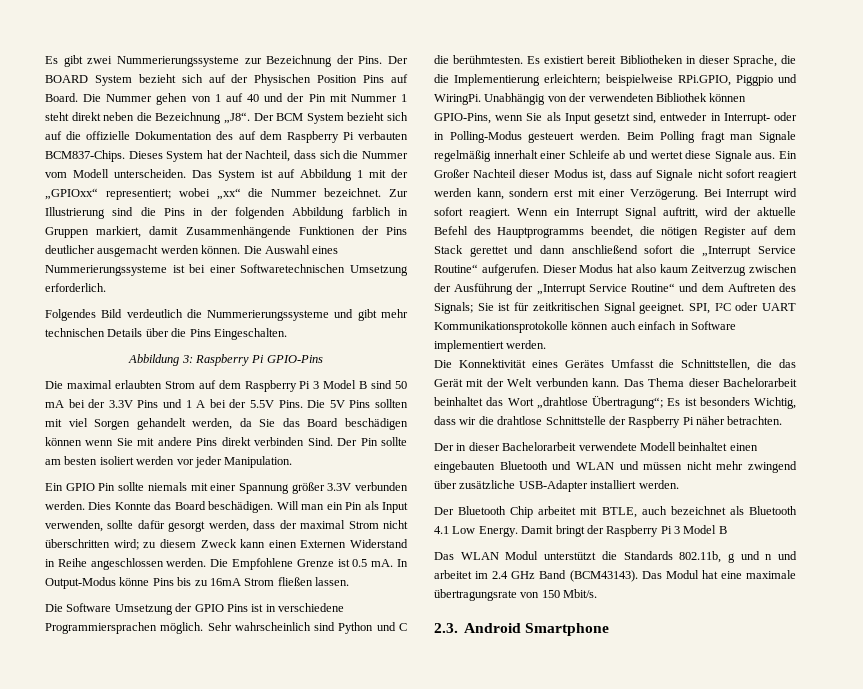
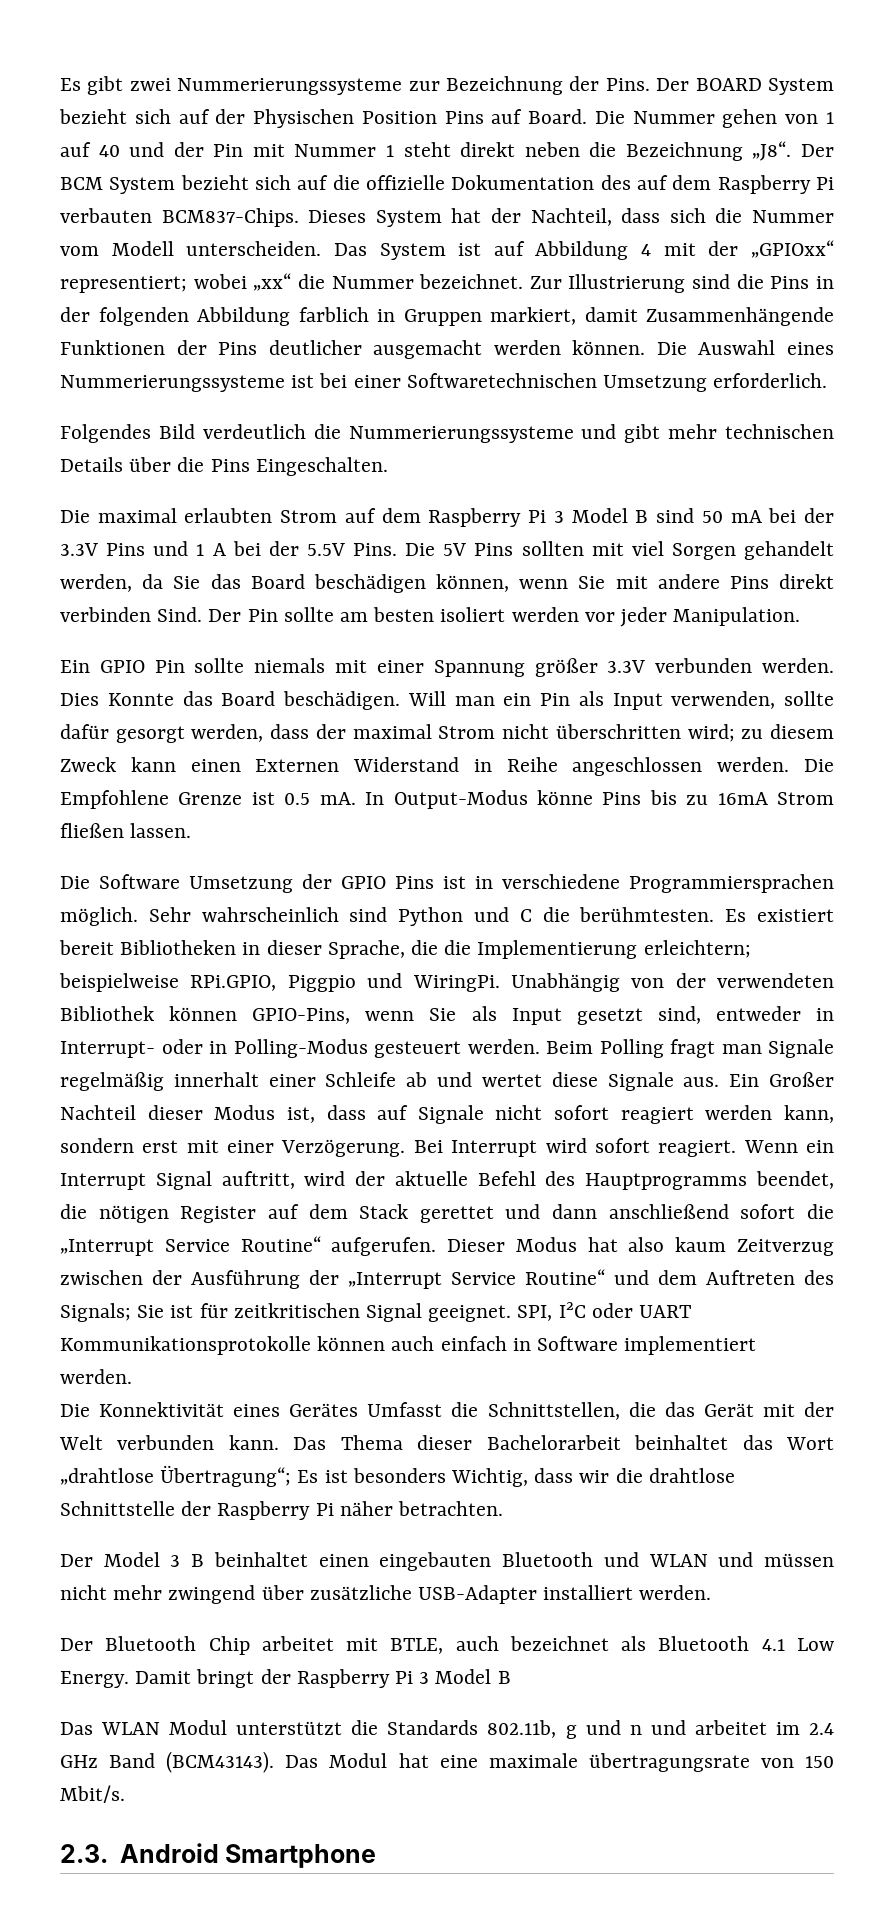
- Das System ist auf Abbildung 1 mit der „GPIOxx“ representiert; wobei „xx“ die Nummer bezeichnet.
+ Das System ist auf Abbildung 4 mit der „GPIOxx“ representiert; wobei „xx“ die Nummer bezeichnet.
- Abbildung 3: Raspberry Pi GPIO-Pins
- Die 5V Pins sollten mit viel Sorgen gehandelt werden, da Sie das Board beschädigen können wenn Sie mit andere Pins direkt verbinden Sind.
+ Die 5V Pins sollten mit viel Sorgen gehandelt werden, da Sie das Board beschädigen können, wenn Sie mit andere Pins direkt verbinden Sind.
- Der in dieser Bachelorarbeit verwendete Modell beinhaltet einen eingebauten Bluetooth und WLAN und müssen nicht mehr zwingend über zusätzliche USB-Adapter installiert werden.
+ Der Model 3 B beinhaltet einen eingebauten Bluetooth und WLAN und müssen nicht mehr zwingend über zusätzliche USB-Adapter installiert werden.

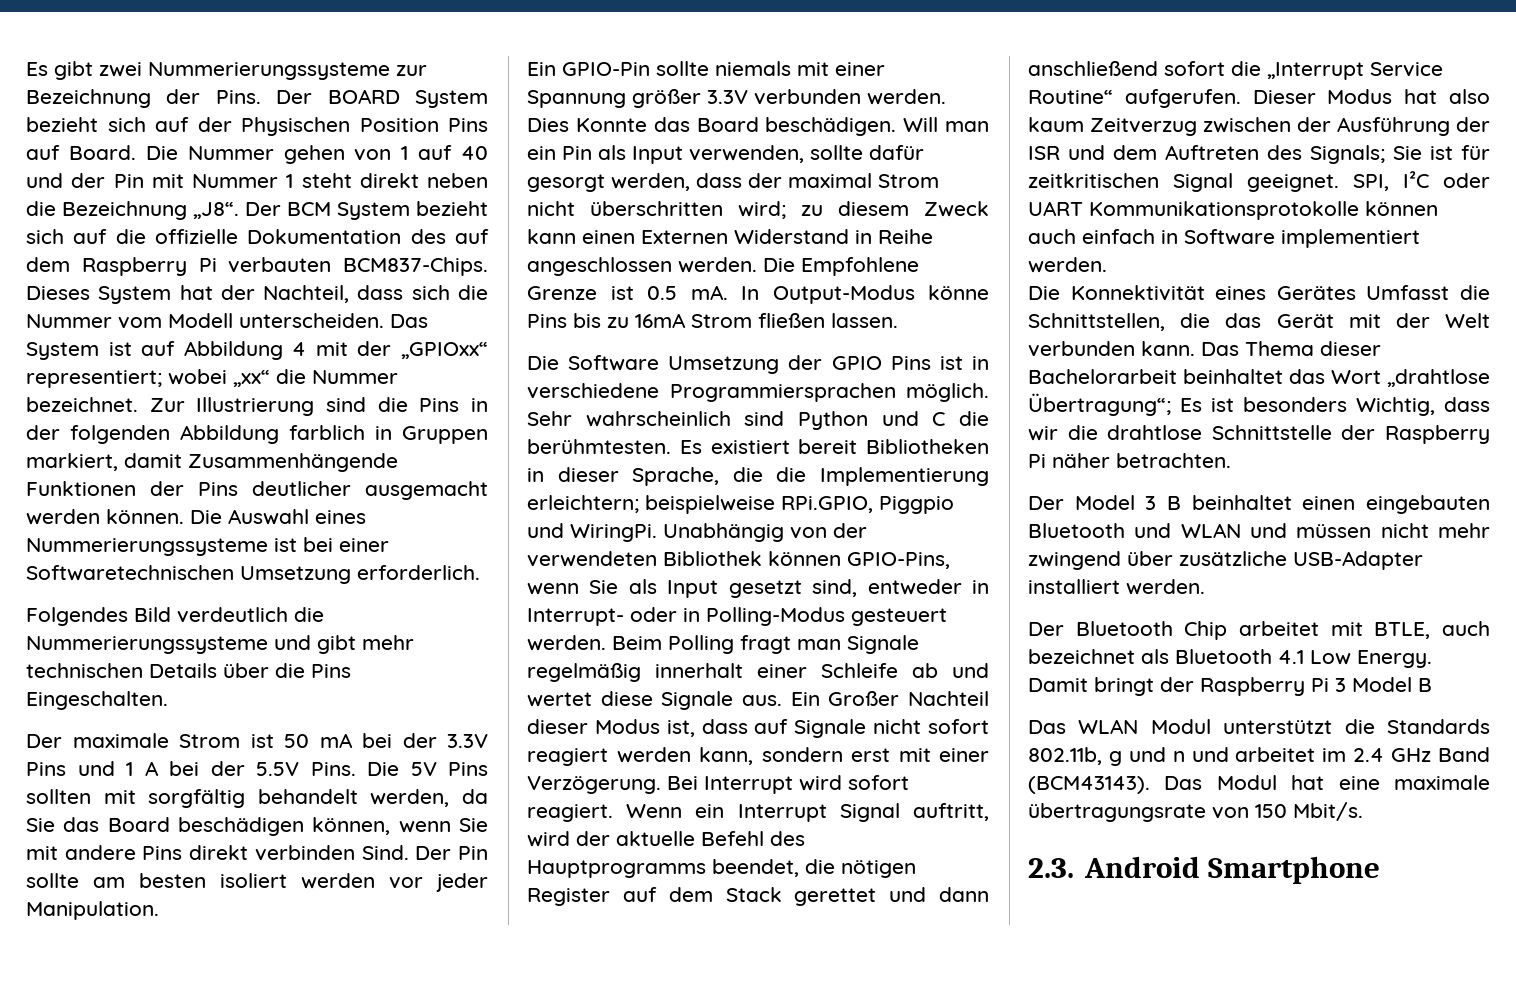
- Die maximal erlaubten Strom auf dem Raspberry Pi 3 Model B sind 50 mA bei der 3.3V Pins und 1 A bei der 5.5V Pins.
+ Der maximale Strom ist 50 mA bei der 3.3V Pins und 1 A bei der 5.5V Pins.
- Die 5V Pins sollten mit viel Sorgen gehandelt werden, da Sie das Board beschädigen können, wenn Sie mit andere Pins direkt verbinden Sind.
+ Die 5V Pins sollten mit sorgfältig behandelt werden, da Sie das Board beschädigen können, wenn Sie mit andere Pins direkt verbinden Sind.
- Ein GPIO Pin sollte niemals mit einer Spannung größer 3.3V verbunden werden.
+ Ein GPIO-Pin sollte niemals mit einer Spannung größer 3.3V verbunden werden.
- Dieser Modus hat also kaum Zeitverzug zwischen der Ausführung der „Interrupt Service Routine“ und dem Auftreten des Signals; Sie ist für zeitkritischen Signal geeignet.
+ Dieser Modus hat also kaum Zeitverzug zwischen der Ausführung der ISR und dem Auftreten des Signals; Sie ist für zeitkritischen Signal geeignet.

